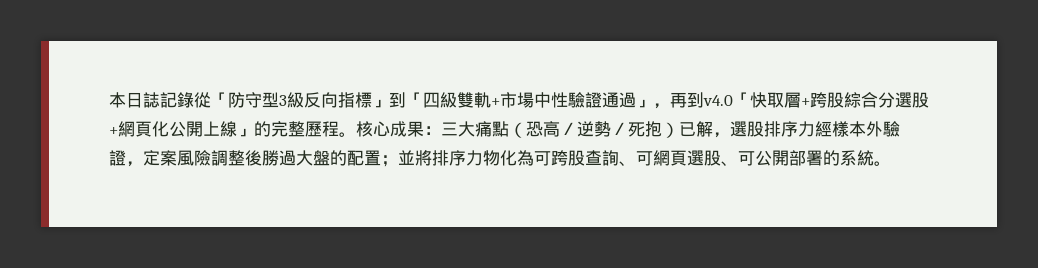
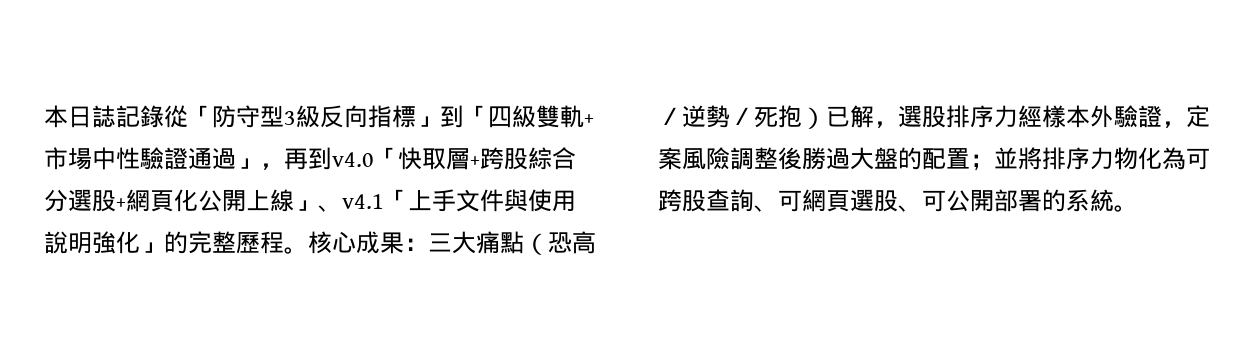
- 本日誌記錄從「防守型3級反向指標」到「四級雙軌+市場中性驗證通過」，再到v4.0「快取層+跨股綜合分選股+網頁化公開上線」的完整歷程。
+ 本日誌記錄從「防守型3級反向指標」到「四級雙軌+市場中性驗證通過」，再到v4.0「快取層+跨股綜合分選股+網頁化公開上線」、v4.1「上手文件與使用說明強化」的完整歷程。

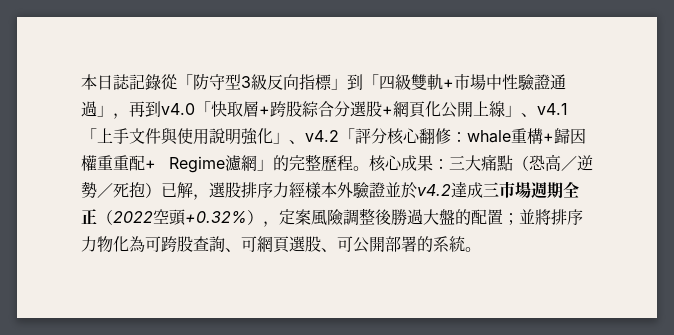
- 本日誌記錄從「防守型3級反向指標」到「四級雙軌+市場中性驗證通過」，再到v4.0「快取層+跨股綜合分選股+網頁化公開上線」、v4.1「上手文件與使用說明強化」的完整歷程。
+ 本日誌記錄從「防守型3級反向指標」到「四級雙軌+市場中性驗證通過」，再到v4.0「快取層+跨股綜合分選股+網頁化公開上線」、v4.1「上手文件與使用說明強化」、v4.2「評分核心翻修：whale重構+歸因權重重配+ Regime濾網」的完整歷程。
- 核心成果：三大痛點（恐高／逆勢／死抱）已解，選股排序力經樣本外驗證，定案風險調整後勝過大盤的配置；並將排序力物化為可跨股查詢、可網頁選股、可公開部署的系統。
+ 核心成果：三大痛點（恐高／逆勢／死抱）已解，選股排序力經樣本外驗證並於v4.2達成三市場週期全正（2022空頭+0.32%），定案風險調整後勝過大盤的配置；並將排序力物化為可跨股查詢、可網頁選股、可公開部署的系統。

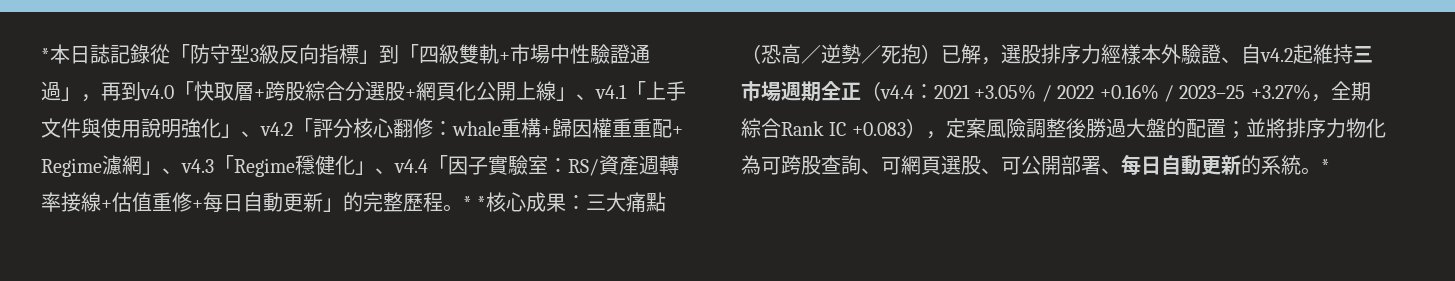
- 本日誌記錄從「防守型3級反向指標」到「四級雙軌+市場中性驗證通過」，再到v4.0「快取層+跨股綜合分選股+網頁化公開上線」、v4.1「上手文件與使用說明強化」、v4.2「評分核心翻修：whale重構+歸因權重重配+ Regime濾網」的完整歷程。
+ *本日誌記錄從「防守型3級反向指標」到「四級雙軌+市場中性驗證通過」，再到v4.0「快取層+跨股綜合分選股+網頁化公開上線」、v4.1「上手文件與使用說明強化」、v4.2「評分核心翻修：whale重構+歸因權重重配+ Regime濾網」、v4.3「Regime穩健化」、v4.4「因子實驗室：RS/資產週轉率接線+估值重修+每日自動更新」的完整歷程。
- 核心成果：三大痛點（恐高／逆勢／死抱）已解，選股排序力經樣本外驗證並於v4.2達成三市場週期全正（2022空頭+0.32%），定案風險調整後勝過大盤的配置；並將排序力物化為可跨股查詢、可網頁選股、可公開部署的系統。
+ * *核心成果：三大痛點（恐高／逆勢／死抱）已解，選股排序力經樣本外驗證、自v4.2起維持三市場週期全正（v4.4：2021 +3.05% / 2022 +0.16% / 2023–25 +3.27%，全期綜合Rank IC +0.083），定案風險調整後勝過大盤的配置；並將排序力物化為可跨股查詢、可網頁選股、可公開部署、每日自動更新的系統。*

